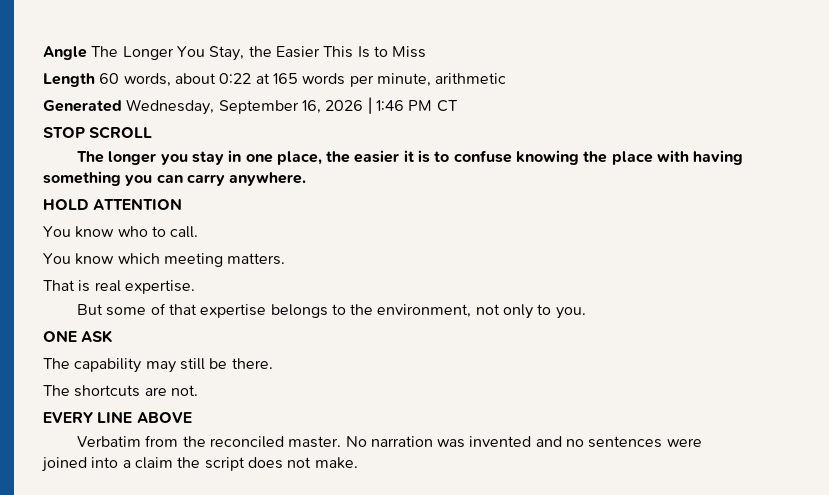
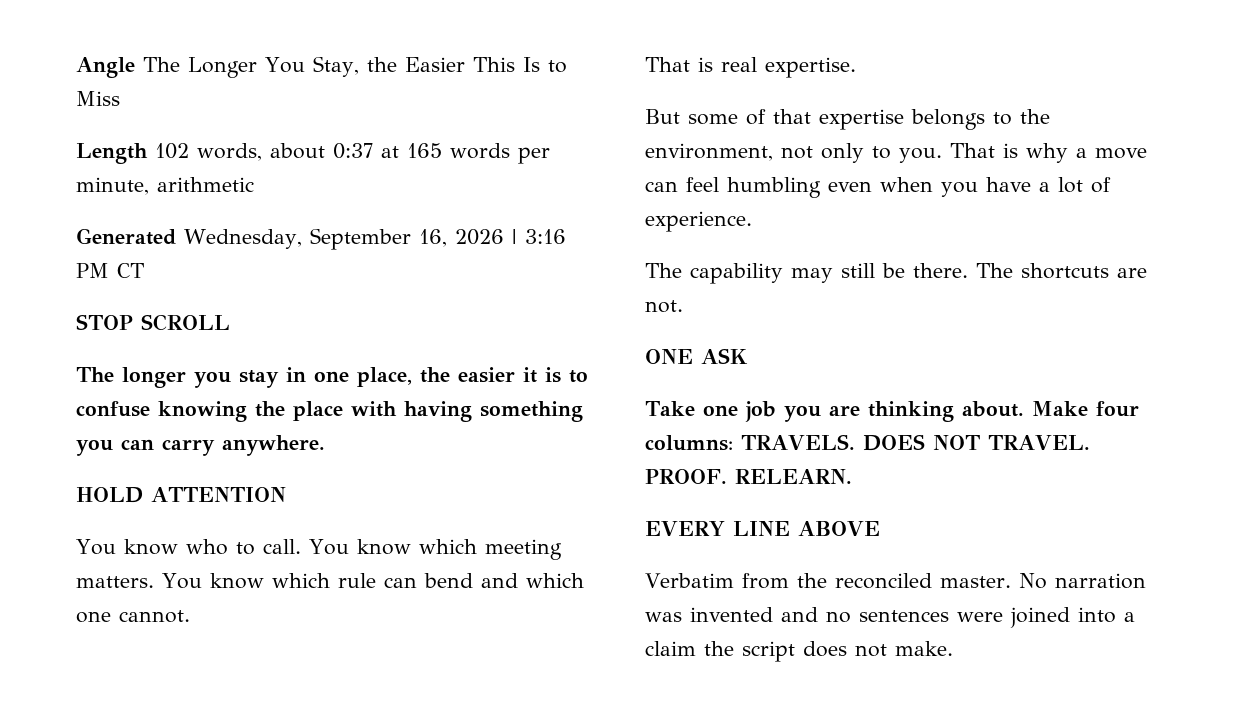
- Length 60 words, about 0:22 at 165 words per minute, arithmetic
+ Length 102 words, about 0:37 at 165 words per minute, arithmetic
- Generated Wednesday, September 16, 2026 | 1:46 PM CT
+ Generated Wednesday, September 16, 2026 | 3:16 PM CT
- You know who to call.
- You know which meeting matters.
+ You know who to call. You know which meeting matters. You know which rule can bend and which one cannot.
- But some of that expertise belongs to the environment, not only to you.
- ONE ASK
+ But some of that expertise belongs to the environment, not only to you. That is why a move can feel humbling even when you have a lot of experience.
- The capability may still be there.
- The shortcuts are not.
+ The capability may still be there. The shortcuts are not.
+ ONE ASK
+ Take one job you are thinking about. Make four columns: TRAVELS. DOES NOT TRAVEL. PROOF. RELEARN.

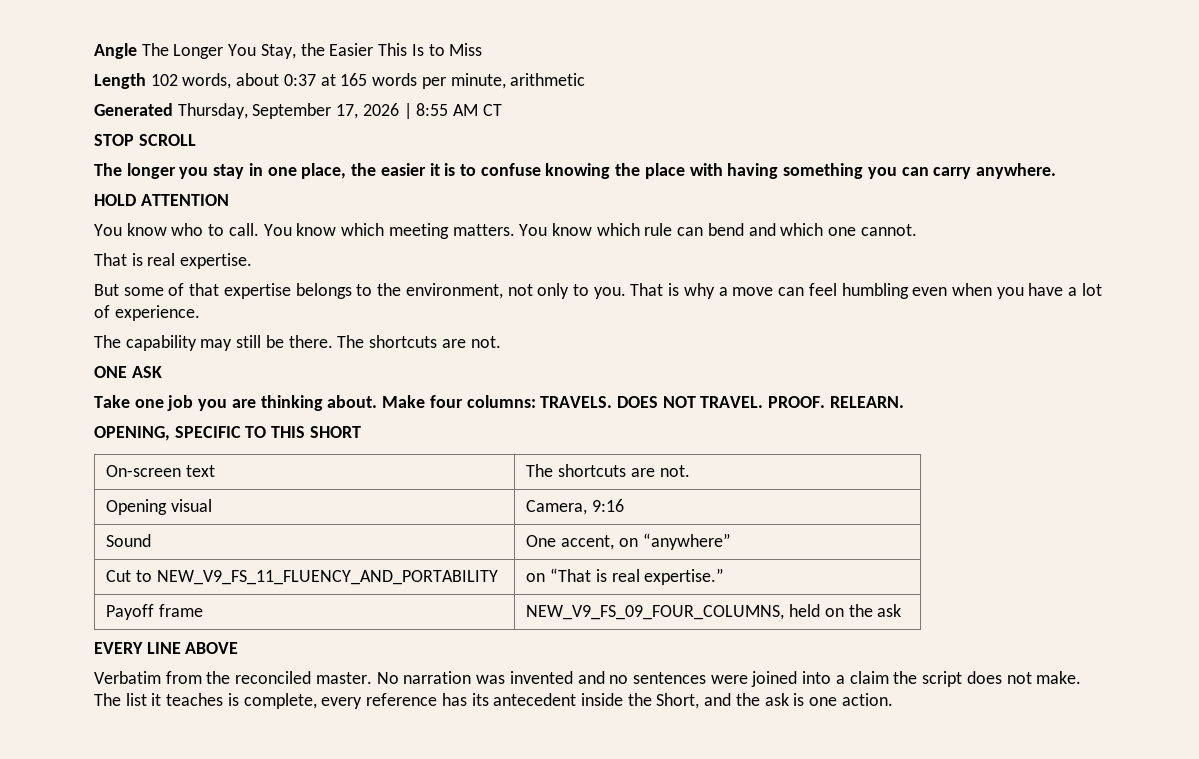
- Generated Wednesday, September 16, 2026 | 3:16 PM CT
+ Generated Thursday, September 17, 2026 | 8:55 AM CT
+ OPENING, SPECIFIC TO THIS SHORT
+ On-screen text | The shortcuts are not.
+ Opening visual | Camera, 9:16
+ Sound | One accent, on “anywhere”
+ Cut to NEW_V9_FS_11_FLUENCY_AND_PORTABILITY | on “That is real expertise.”
+ Payoff frame | NEW_V9_FS_09_FOUR_COLUMNS, held on the ask
+ The list it teaches is complete, every reference has its antecedent inside the Short, and the ask is one action.

